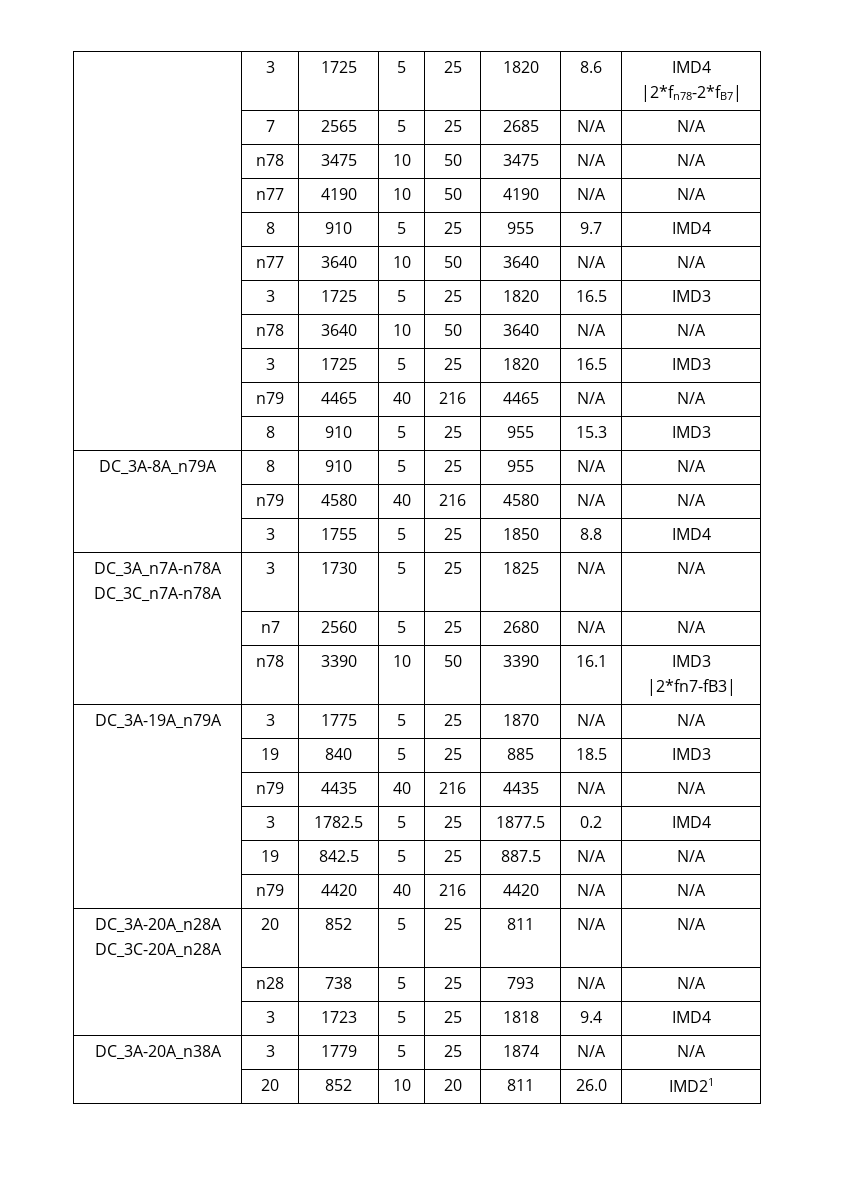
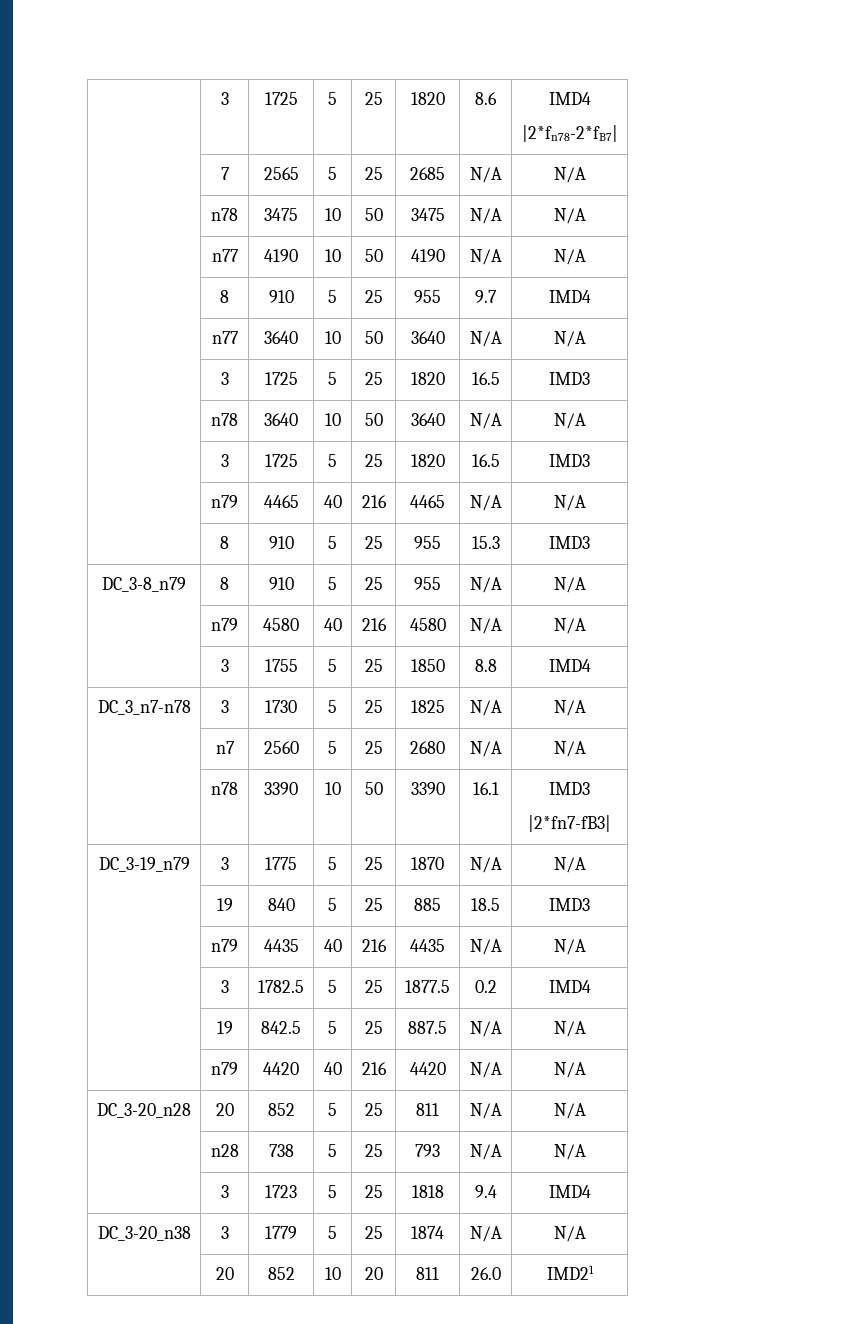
- DC_3A-8A_n79A | 8 | 910 | 5 | 25 | 955 | N/A | N/A
+ DC_3-8_n79 | 8 | 910 | 5 | 25 | 955 | N/A | N/A
- DC_3A_n7A-n78A
- DC_3C_n7A-n78A | 3 | 1730 | 5 | 25 | 1825 | N/A | N/A
+ DC_3_n7-n78 | 3 | 1730 | 5 | 25 | 1825 | N/A | N/A
- DC_3A-19A_n79A | 3 | 1775 | 5 | 25 | 1870 | N/A | N/A
+ DC_3-19_n79 | 3 | 1775 | 5 | 25 | 1870 | N/A | N/A
- DC_3A-20A_n28A
- DC_3C-20A_n28A | 20 | 852 | 5 | 25 | 811 | N/A | N/A
+ DC_3-20_n28 | 20 | 852 | 5 | 25 | 811 | N/A | N/A
- DC_3A-20A_n38A | 3 | 1779 | 5 | 25 | 1874 | N/A | N/A
+ DC_3-20_n38 | 3 | 1779 | 5 | 25 | 1874 | N/A | N/A

